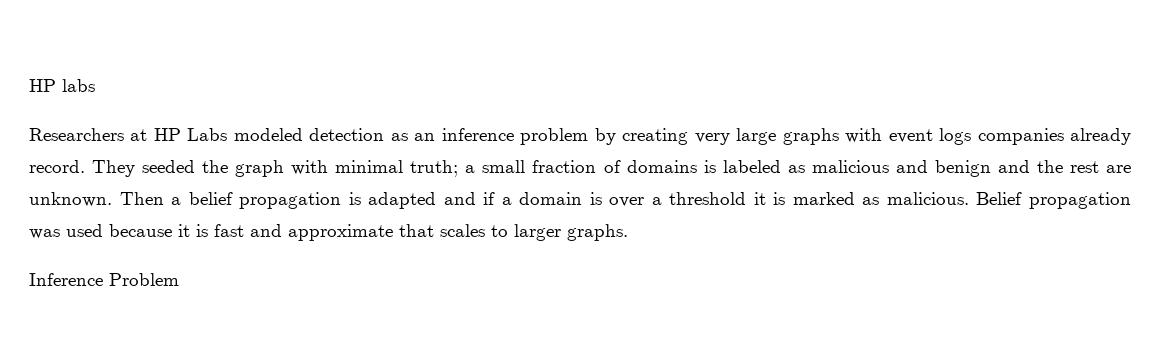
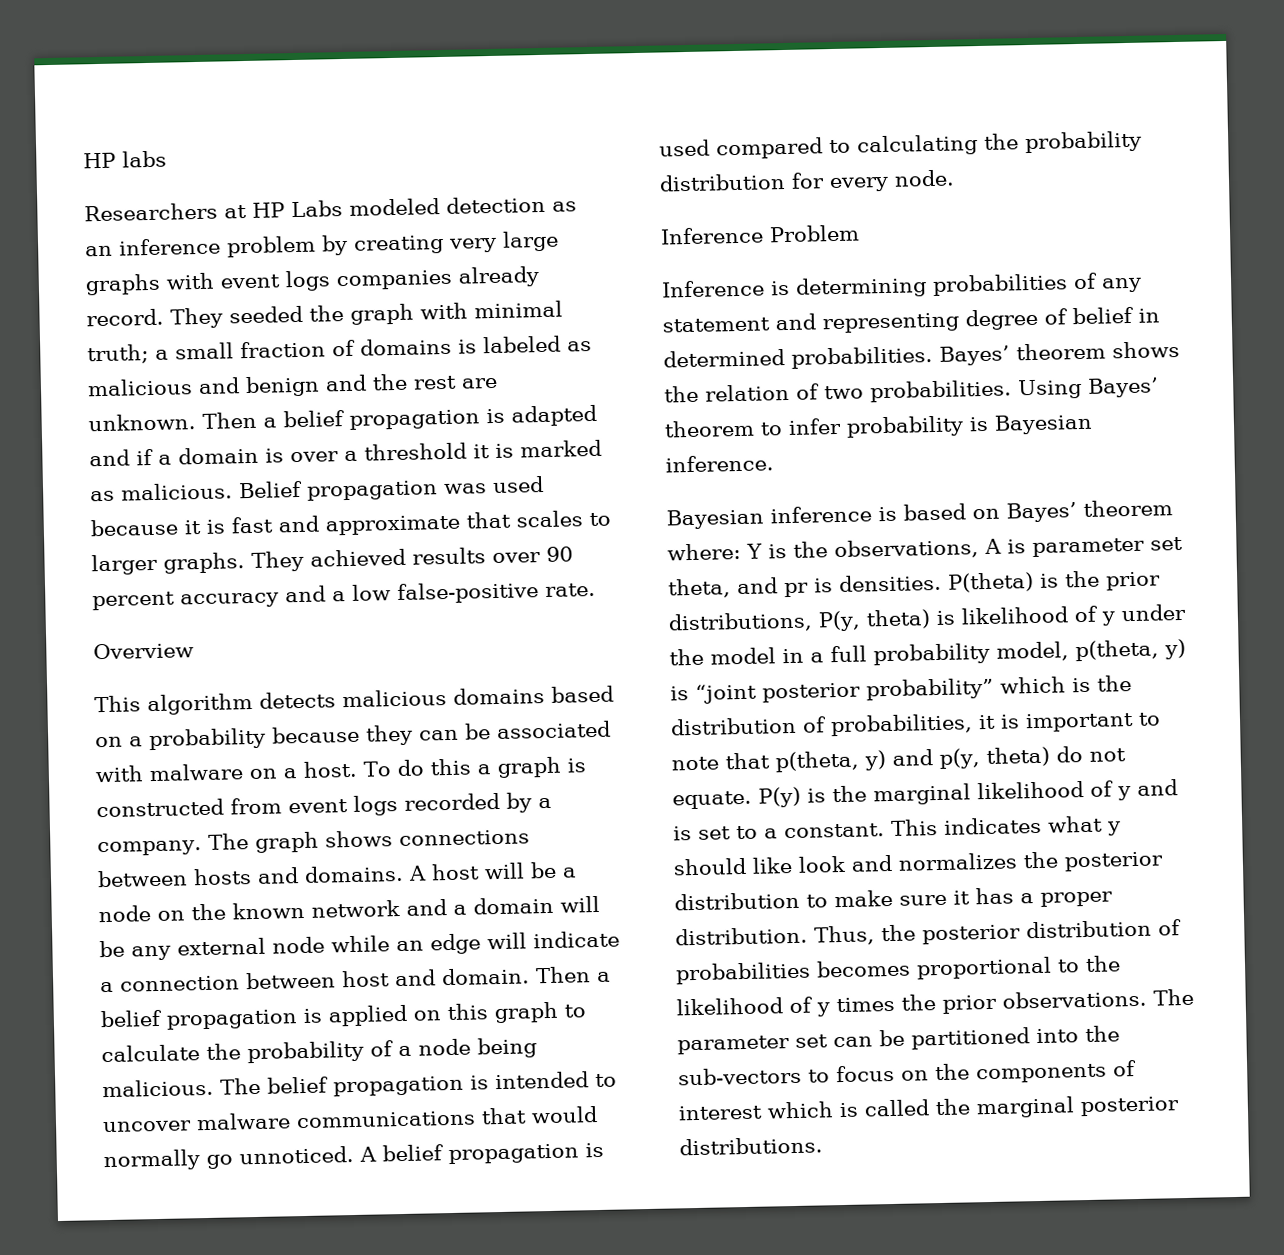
- Belief propagation was used because it is fast and approximate that scales to larger graphs.
+ Belief propagation was used because it is fast and approximate that scales to larger graphs. They achieved results over 90 percent accuracy and a low false-positive rate.
+ Overview
+ This algorithm detects malicious domains based on a probability because they can be associated with malware on a host. To do this a graph is constructed from event logs recorded by a company. The graph shows connections between hosts and domains. A host will be a node on the known network and a domain will be any external node while an edge will indicate a connection between host and domain. Then a belief propagation is applied on this graph to calculate the probability of a node being malicious. The belief propagation is intended to uncover malware communications that would normally go unnoticed. A belief propagation is used compared to calculating the probability distribution for every node.
  Inference Problem
+ Inference is determining probabilities of any statement and representing degree of belief in determined probabilities. Bayes’ theorem shows the relation of two probabilities. Using Bayes’ theorem to infer probability is Bayesian inference.
+ Bayesian inference is based on Bayes’ theorem where: Y is the observations, A is parameter set theta, and pr is densities. P(theta) is the prior distributions, P(y, theta) is likelihood of y under the model in a full probability model, p(theta, y) is “joint posterior probability” which is the distribution of probabilities, it is important to note that p(theta, y) and p(y, theta) do not equate. P(y) is the marginal likelihood of y and is set to a constant. This indicates what y should like look and normalizes the posterior distribution to make sure it has a proper distribution. Thus, the posterior distribution of probabilities becomes proportional to the likelihood of y times the prior observations. The parameter set can be partitioned into the sub-vectors to focus on the components of interest which is called the marginal posterior distributions.

